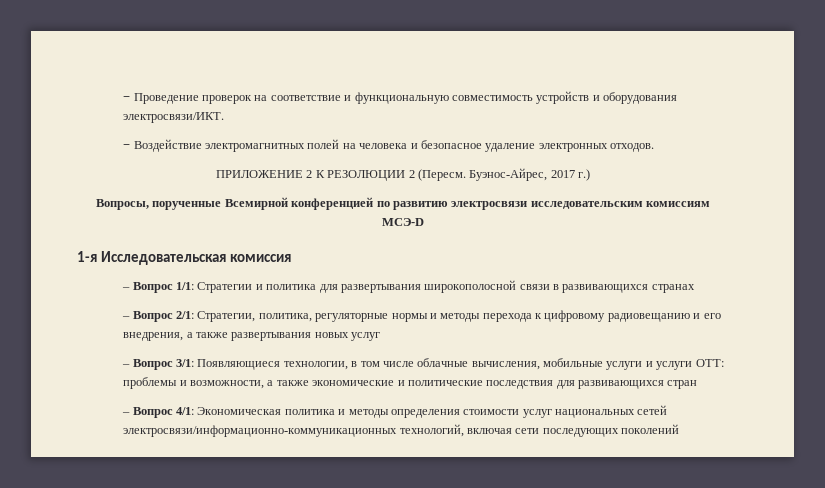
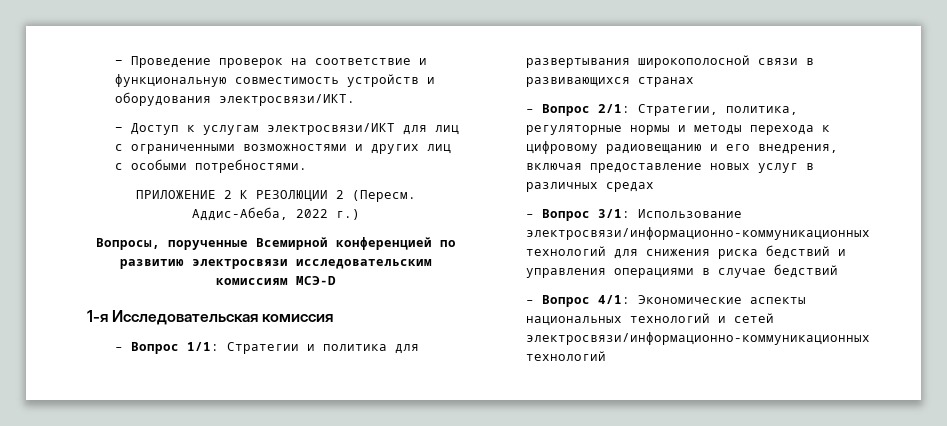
- − Воздействие электромагнитных полей на человека и безопасное удаление электронных отходов.
+ − Доступ к услугам электросвязи/ИКТ для лиц с ограниченными возможностями и других лиц с особыми потребностями.
- Буэнос-Айрес, 2017 г.)
+ Аддис-Абеба, 2022 г.)
- – Вопрос 2/1: Стратегии, политика, регуляторные нормы и методы перехода к цифровому радиовещанию и его внедрения, а также развертывания новых услуг
+ – Вопрос 2/1: Стратегии, политика, регуляторные нормы и методы перехода к цифровому радиовещанию и его внедрения, включая предоставление новых услуг в различных средах
- – Вопрос 3/1: Появляющиеся технологии, в том числе облачные вычисления, мобильные услуги и услуги OTT: проблемы и возможности, а также экономические и политические последствия для развивающихся стран
- – Вопрос 4/1: Экономическая политика и методы определения стоимости услуг национальных сетей электросвязи/информационно-коммуникационных технологий, включая сети последующих поколений
+ – Вопрос 3/1: Использование электросвязи/информационно-коммуникационных технологий для снижения риска бедствий и управления операциями в случае бедствий
+ – Вопрос 4/1: Экономические аспекты национальных технологий и сетей электросвязи/информационно-коммуникационных технологий

